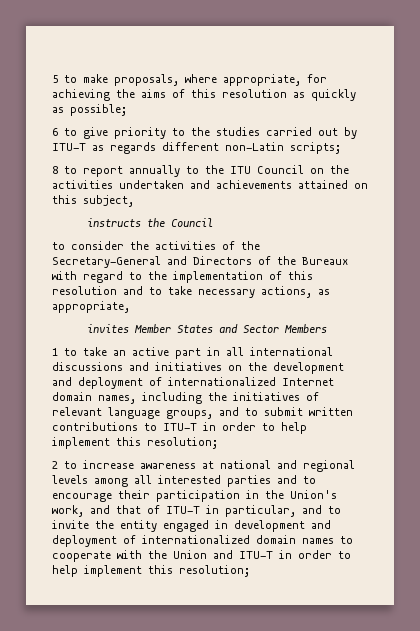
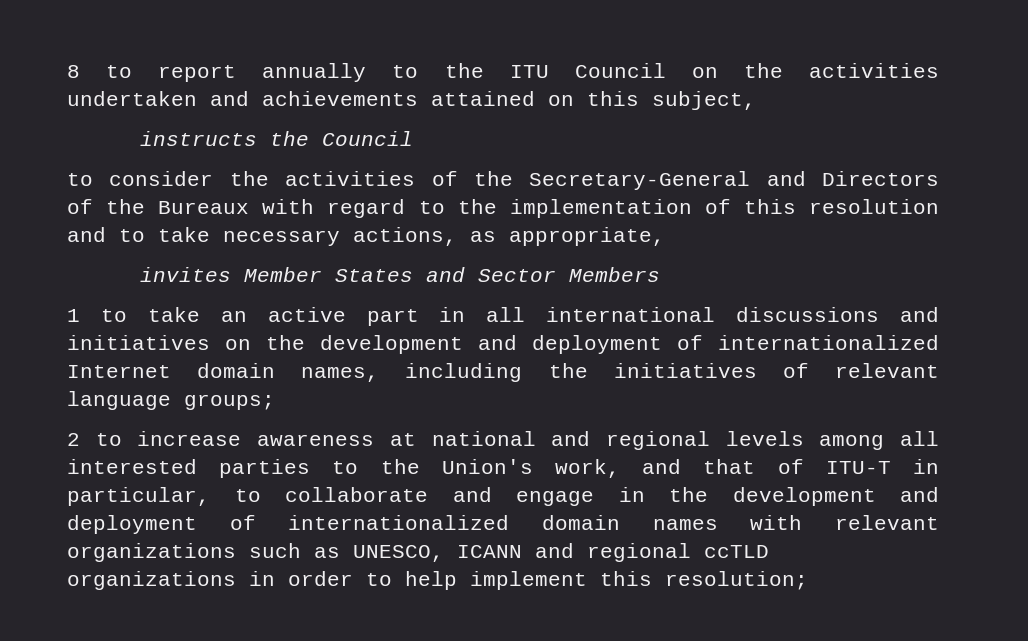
- 5 to make proposals, where appropriate, for achieving the aims of this resolution as quickly as possible;
- 6 to give priority to the studies carried out by ITU-T as regards different non-Latin scripts;
- 1 to take an active part in all international discussions and initiatives on the development and deployment of internationalized Internet domain names, including the initiatives of relevant language groups, and to submit written contributions to ITU-T in order to help implement this resolution;
+ 1 to take an active part in all international discussions and initiatives on the development and deployment of internationalized Internet domain names, including the initiatives of relevant language groups;
- 2 to increase awareness at national and regional levels among all interested parties and to encourage their participation in the Union's work, and that of ITU-T in particular, and to invite the entity engaged in development and deployment of internationalized domain names to cooperate with the Union and ITU-T in order to help implement this resolution;
+ 2 to increase awareness at national and regional levels among all interested parties to the Union's work, and that of ITU-T in particular, to collaborate and engage in the development and deployment of internationalized domain names with relevant organizations such as UNESCO, ICANN and regional ccTLD organizations in order to help implement this resolution;

